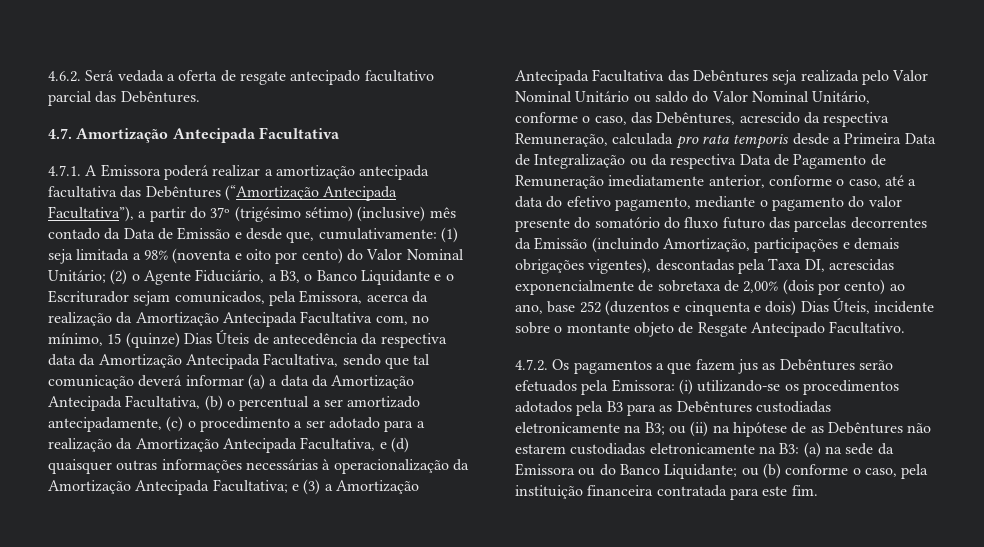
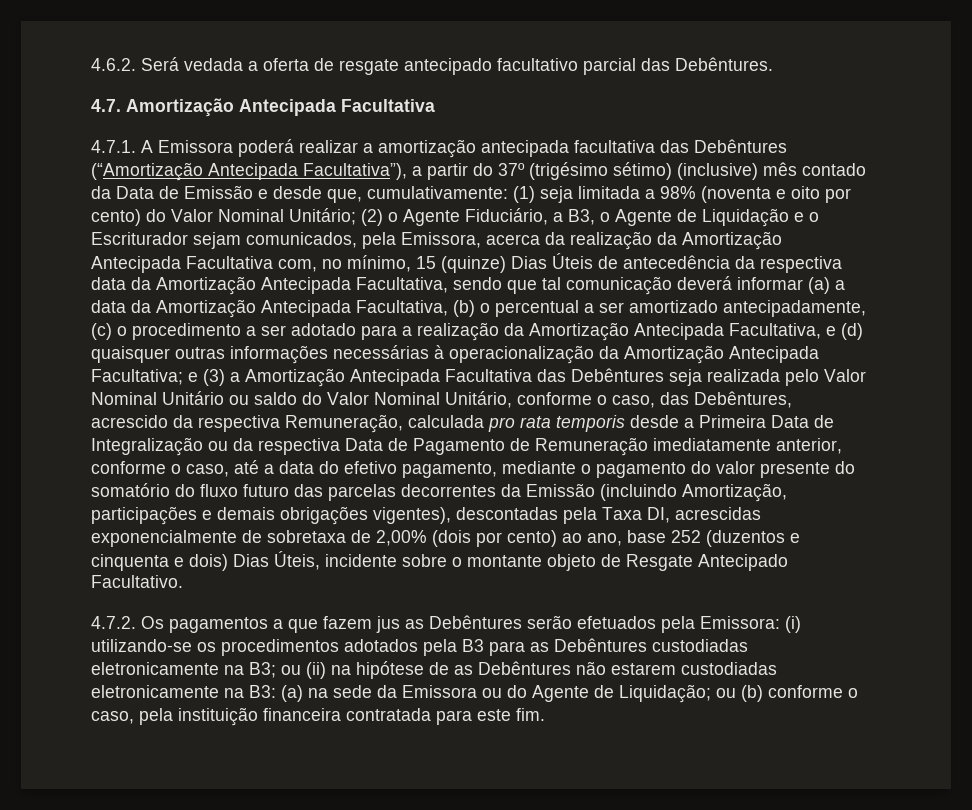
- (2) o Agente Fiduciário, a B3, o Banco Liquidante e o Escriturador sejam comunicados, pela Emissora, acerca da realização da Amortização Antecipada Facultativa com, no mínimo, 15 (quinze) Dias Úteis de antecedência da respectiva data da Amortização Antecipada Facultativa, sendo que tal comunicação deverá informar (a) a data da Amortização Antecipada Facultativa, (b) o percentual a ser amortizado antecipadamente, (c) o procedimento a ser adotado para a realização da Amortização Antecipada Facultativa, e (d) quaisquer outras informações necessárias à operacionalização da Amortização Antecipada Facultativa;
+ (2) o Agente Fiduciário, a B3, o Agente de Liquidação e o Escriturador sejam comunicados, pela Emissora, acerca da realização da Amortização Antecipada Facultativa com, no mínimo, 15 (quinze) Dias Úteis de antecedência da respectiva data da Amortização Antecipada Facultativa, sendo que tal comunicação deverá informar (a) a data da Amortização Antecipada Facultativa, (b) o percentual a ser amortizado antecipadamente, (c) o procedimento a ser adotado para a realização da Amortização Antecipada Facultativa, e (d) quaisquer outras informações necessárias à operacionalização da Amortização Antecipada Facultativa;
- 4.7.2. Os pagamentos a que fazem jus as Debêntures serão efetuados pela Emissora: (i) utilizando-se os procedimentos adotados pela B3 para as Debêntures custodiadas eletronicamente na B3; ou (ii) na hipótese de as Debêntures não estarem custodiadas eletronicamente na B3: (a) na sede da Emissora ou do Banco Liquidante; ou (b) conforme o caso, pela instituição financeira contratada para este fim.
+ 4.7.2. Os pagamentos a que fazem jus as Debêntures serão efetuados pela Emissora: (i) utilizando-se os procedimentos adotados pela B3 para as Debêntures custodiadas eletronicamente na B3; ou (ii) na hipótese de as Debêntures não estarem custodiadas eletronicamente na B3: (a) na sede da Emissora ou do Agente de Liquidação; ou (b) conforme o caso, pela instituição financeira contratada para este fim.

